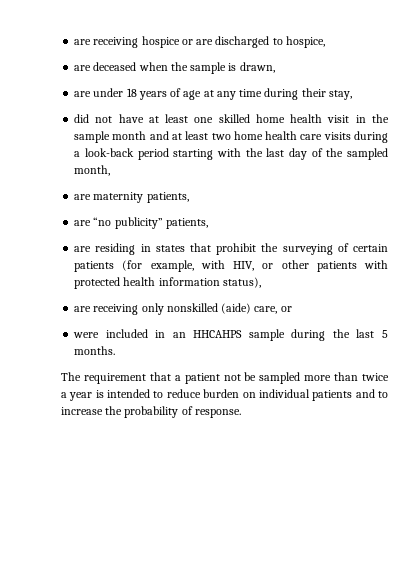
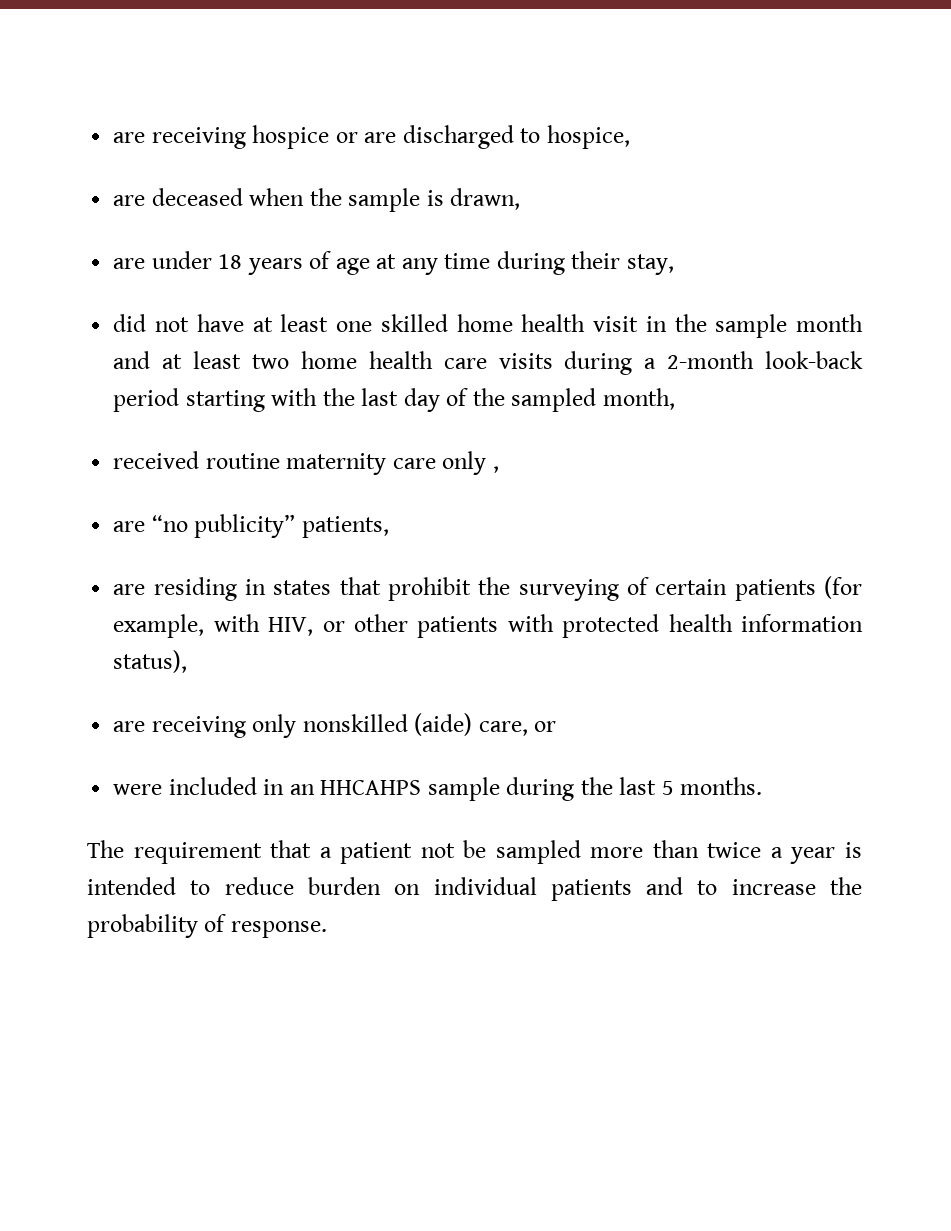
- did not have at least one skilled home health visit in the sample month and at least two home health care visits during a look-back period starting with the last day of the sampled month,
+ did not have at least one skilled home health visit in the sample month and at least two home health care visits during a 2-month look-back period starting with the last day of the sampled month,
- are maternity patients,
+ received routine maternity care only ,

